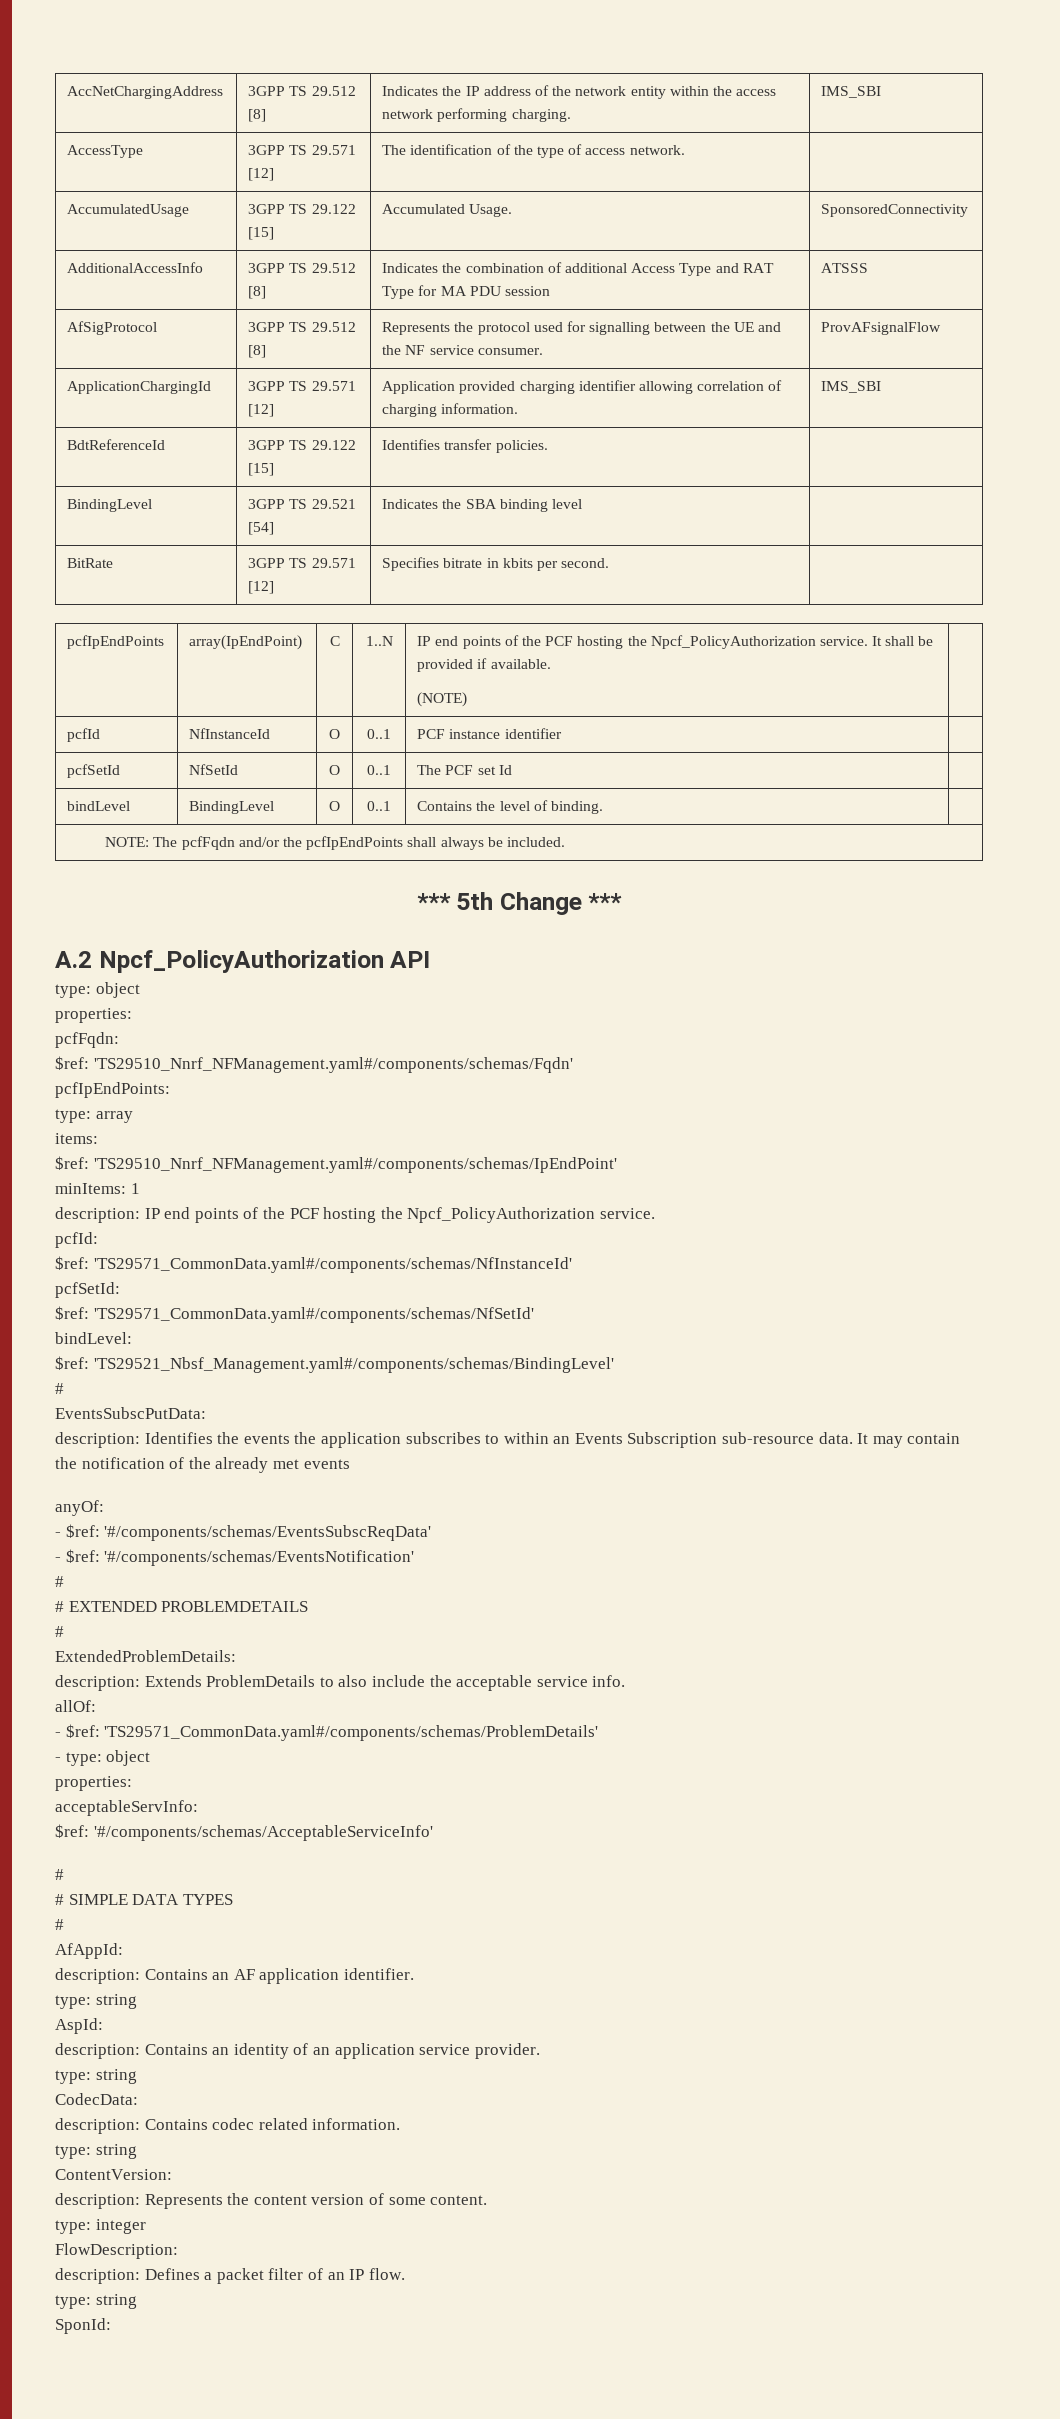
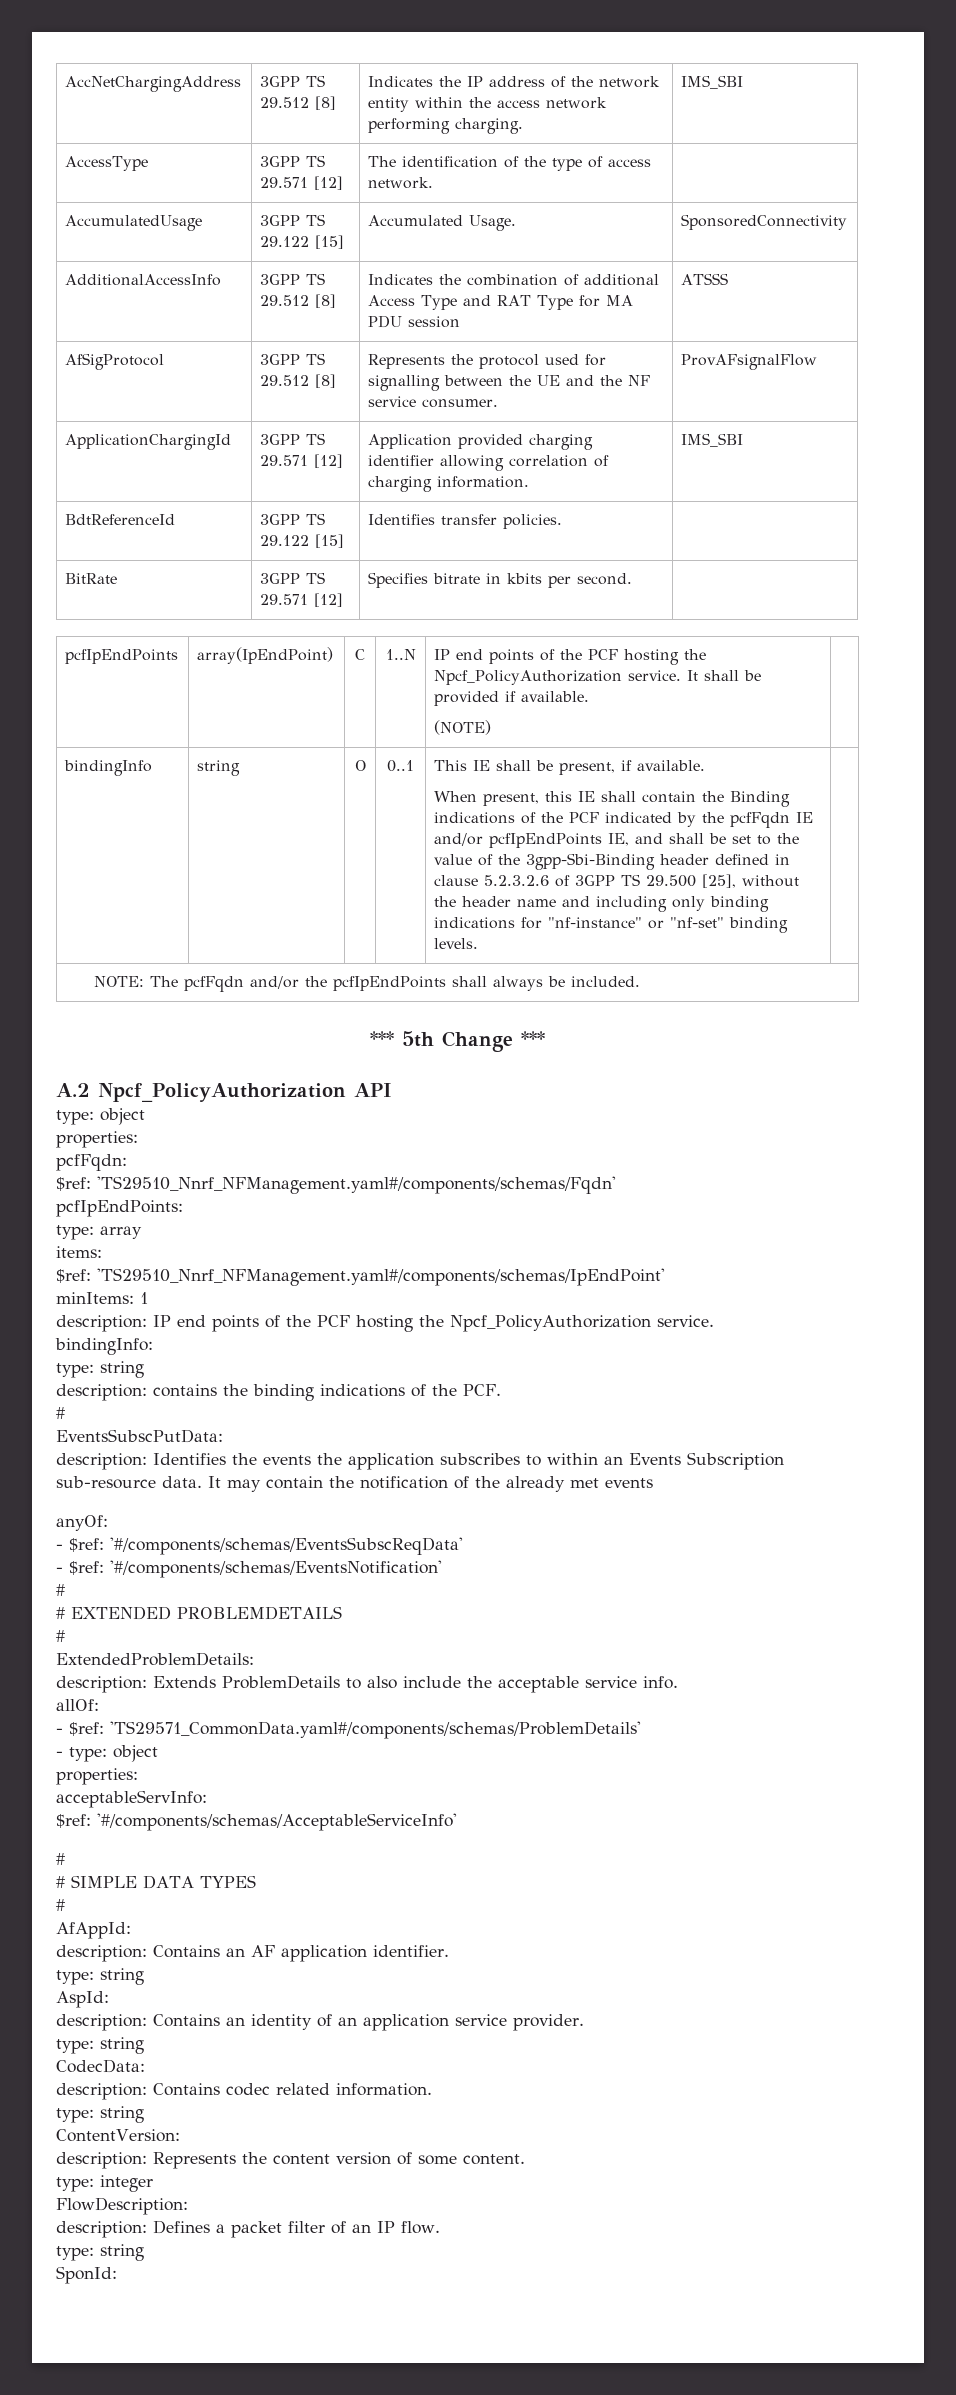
- BindingLevel | 3GPP TS 29.521 [54] | Indicates the SBA binding level |
- pcfId | NfInstanceId | O | 0..1 | PCF instance identifier |
- pcfSetId | NfSetId | O | 0..1 | The PCF set Id |
- bindLevel | BindingLevel | O | 0..1 | Contains the level of binding. |
+ bindingInfo | string | O | 0..1 | This IE shall be present, if available.
+ When present, this IE shall contain the Binding indications of the PCF indicated by the pcfFqdn IE and/or pcfIpEndPoints IE, and shall be set to the value of the 3gpp-Sbi-Binding header defined in clause 5.2.3.2.6 of 3GPP TS 29.500 [25], without the header name and including only binding indications for "nf-instance" or "nf-set" binding levels.
- pcfId:
- $ref: 'TS29571_CommonData.yaml#/components/schemas/NfInstanceId'
- pcfSetId:
- $ref: 'TS29571_CommonData.yaml#/components/schemas/NfSetId'
- bindLevel:
- $ref: 'TS29521_Nbsf_Management.yaml#/components/schemas/BindingLevel'
+ bindingInfo:
+ type: string
+ description: contains the binding indications of the PCF.

